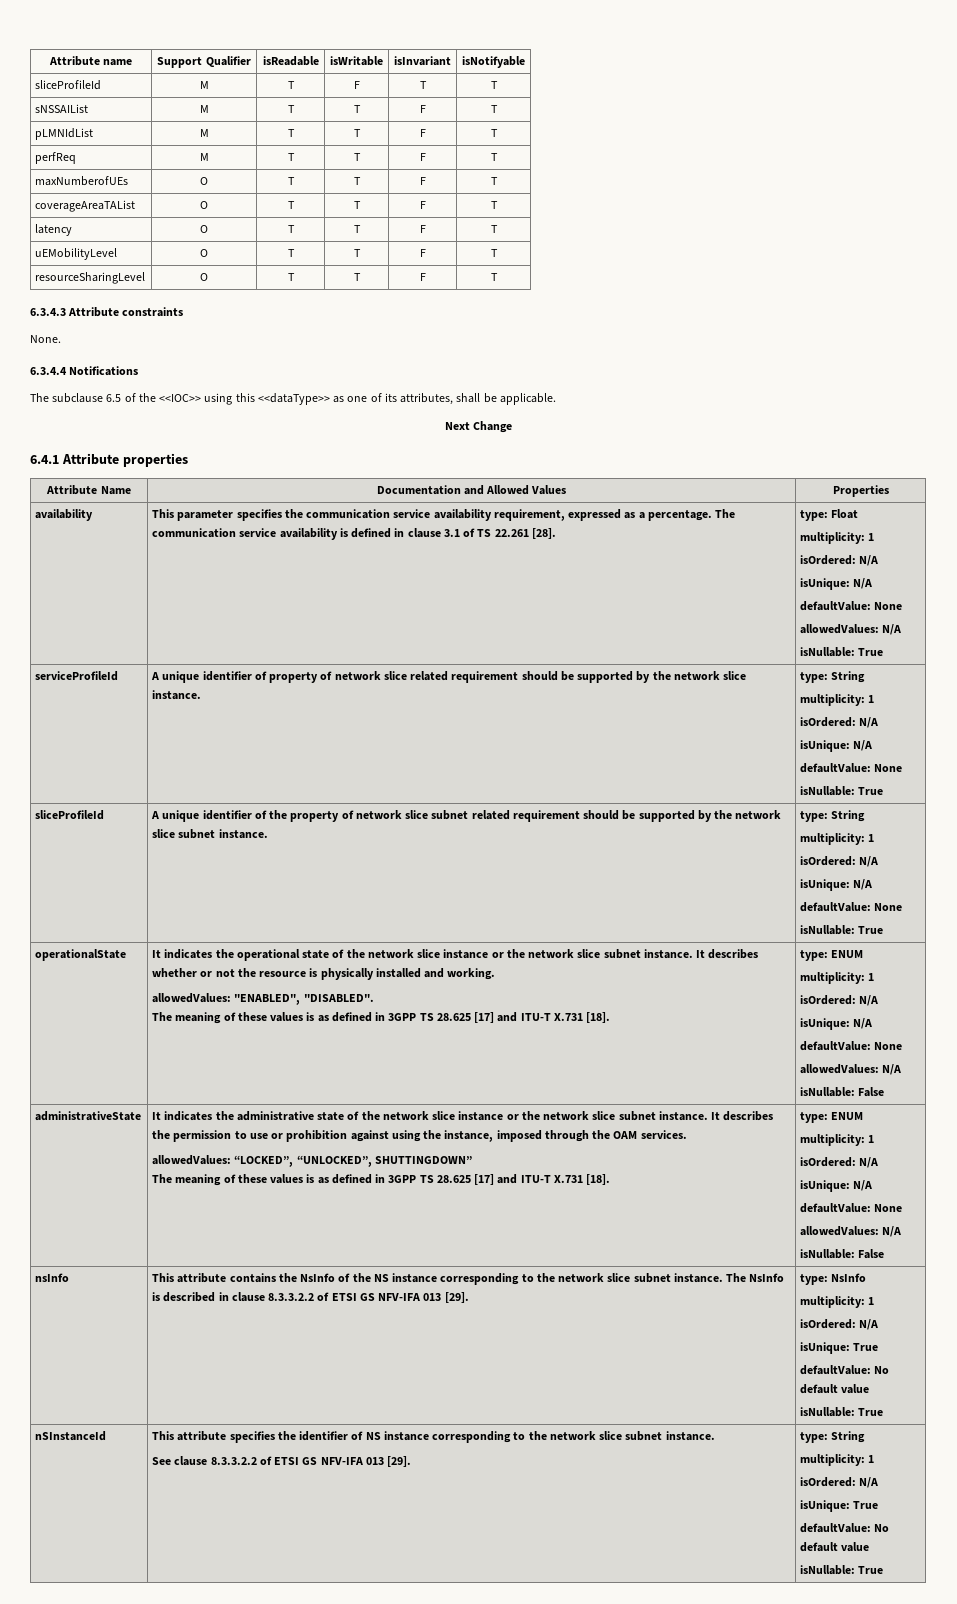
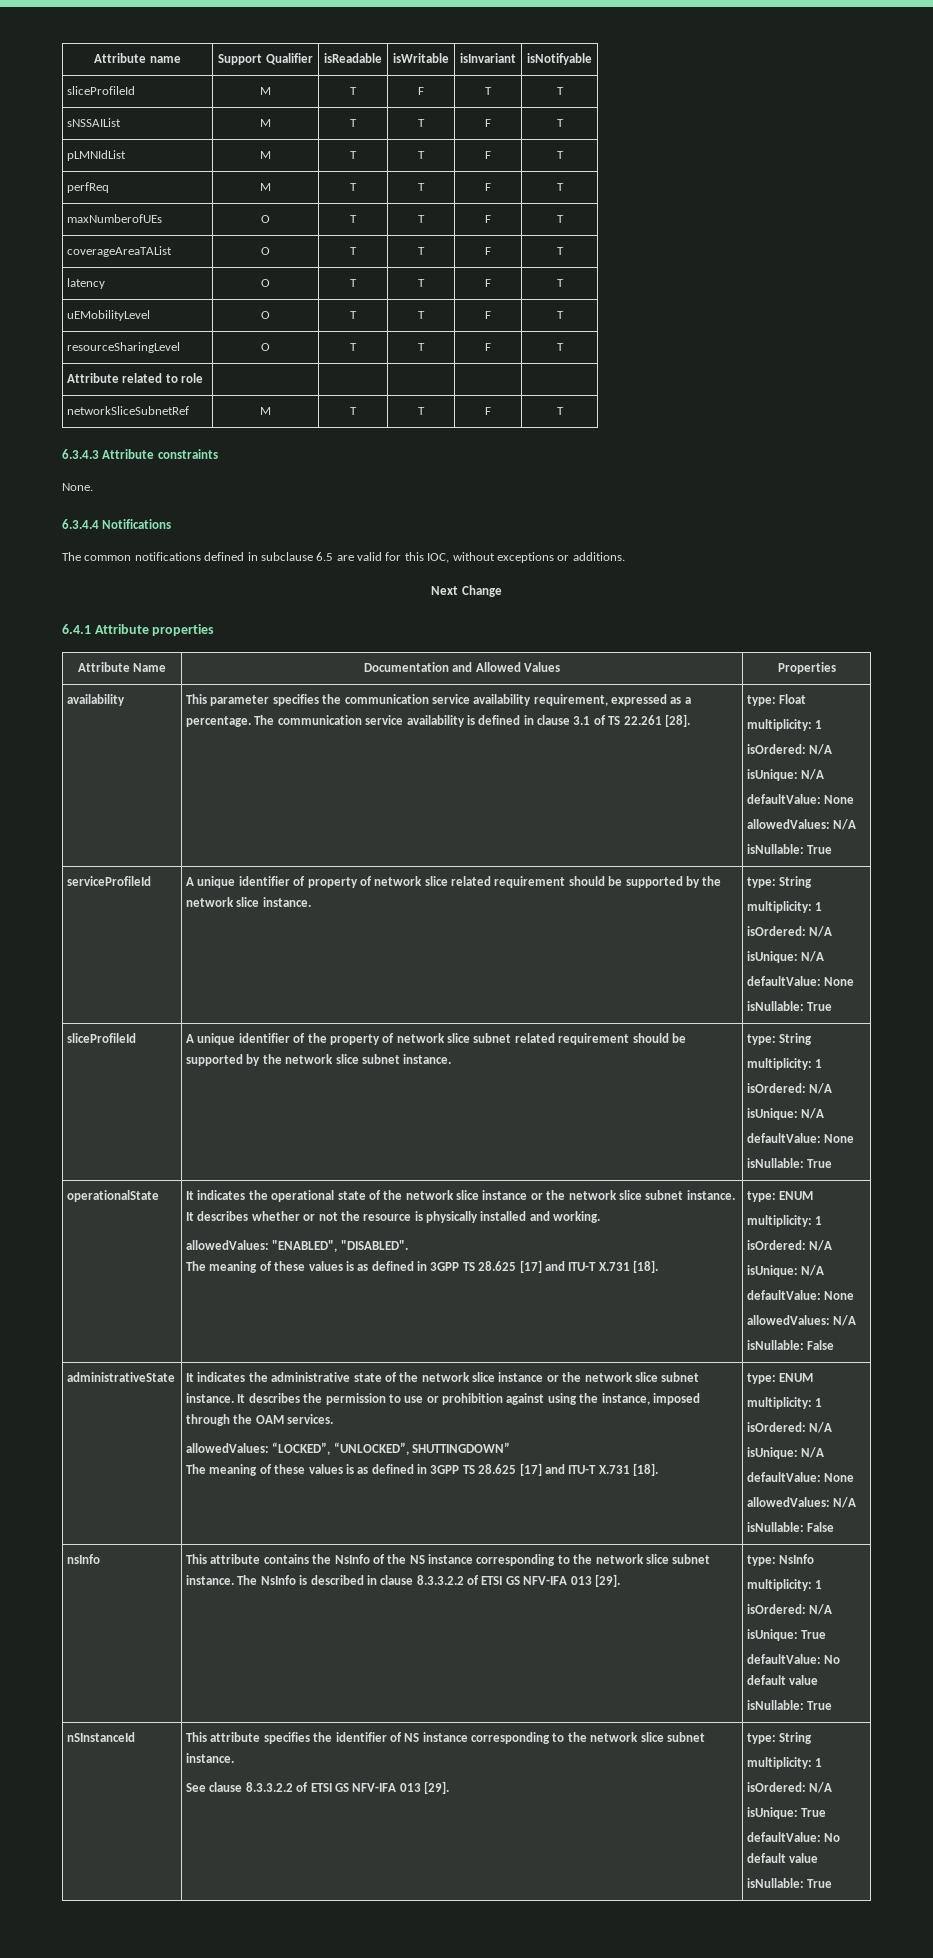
+ Attribute related to role | | | | |
+ networkSliceSubnetRef | M | T | T | F | T
- The subclause 6.5 of the <<IOC>> using this <<dataType>> as one of its attributes, shall be applicable.
+ The common notifications defined in subclause 6.5 are valid for this IOC, without exceptions or additions.

